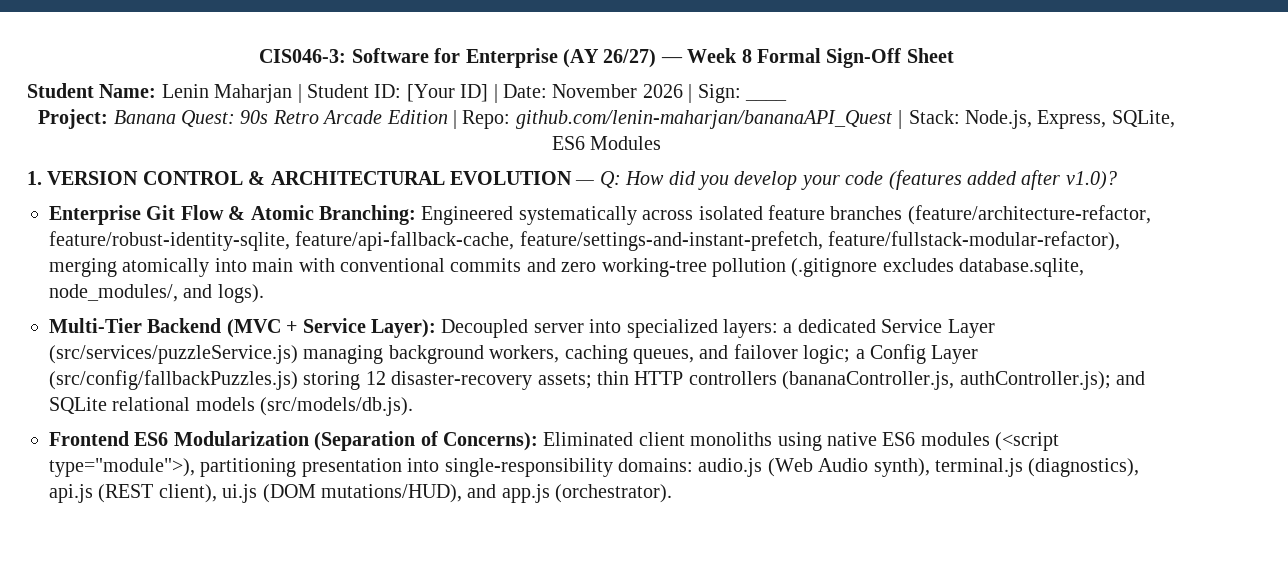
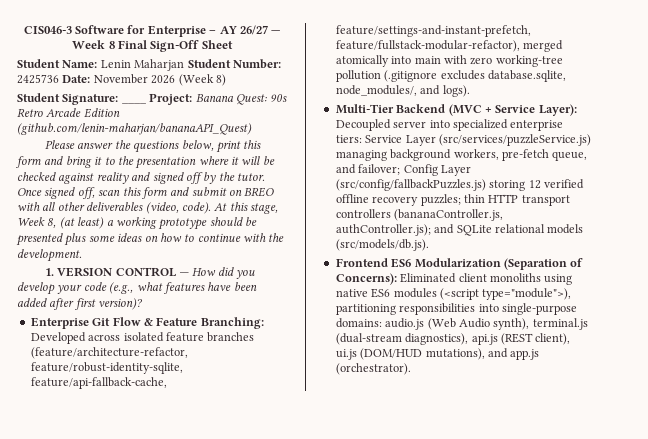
- CIS046-3: Software for Enterprise (AY 26/27) — Week 8 Formal Sign-Off Sheet
+ CIS046-3 Software for Enterprise – AY 26/27 — Week 8 Final Sign-Off Sheet
- Student Name: Lenin Maharjan | Student ID: [Your ID] | Date: November 2026 | Sign: ____
- Project: Banana Quest: 90s Retro Arcade Edition | Repo: github.com/lenin-maharjan/bananaAPI_Quest | Stack: Node.js, Express, SQLite, ES6 Modules
- 1. VERSION CONTROL & ARCHITECTURAL EVOLUTION — Q: How did you develop your code (features added after v1.0)?
+ Student Name: Lenin Maharjan Student Number: 2425736 Date: November 2026 (Week 8)
+ Student Signature: ____ Project: Banana Quest: 90s Retro Arcade Edition (github.com/lenin-maharjan/bananaAPI_Quest)
+ Please answer the questions below, print this form and bring it to the presentation where it will be checked against reality and signed off by the tutor. Once signed off, scan this form and submit on BREO with all other deliverables (video, code). At this stage, Week 8, (at least) a working prototype should be presented plus some ideas on how to continue with the development.
+ 1. VERSION CONTROL — How did you develop your code (e.g., what features have been added after first version)?
- Enterprise Git Flow & Atomic Branching: Engineered systematically across isolated feature branches (feature/architecture-refactor, feature/robust-identity-sqlite, feature/api-fallback-cache, feature/settings-and-instant-prefetch, feature/fullstack-modular-refactor), merging atomically into main with conventional commits and zero working-tree pollution (.gitignore excludes database.sqlite, node_modules/, and logs).
+ Enterprise Git Flow & Feature Branching: Developed across isolated feature branches (feature/architecture-refactor, feature/robust-identity-sqlite, feature/api-fallback-cache, feature/settings-and-instant-prefetch, feature/fullstack-modular-refactor), merged atomically into main with zero working-tree pollution (.gitignore excludes database.sqlite, node_modules/, and logs).
- Multi-Tier Backend (MVC + Service Layer): Decoupled server into specialized layers: a dedicated Service Layer (src/services/puzzleService.js) managing background workers, caching queues, and failover logic; a Config Layer (src/config/fallbackPuzzles.js) storing 12 disaster-recovery assets; thin HTTP controllers (bananaController.js, authController.js); and SQLite relational models (src/models/db.js).
+ Multi-Tier Backend (MVC + Service Layer): Decoupled server into specialized enterprise tiers: Service Layer (src/services/puzzleService.js) managing background workers, pre-fetch queue, and failover; Config Layer (src/config/fallbackPuzzles.js) storing 12 verified offline recovery puzzles; thin HTTP transport controllers (bananaController.js, authController.js); and SQLite relational models (src/models/db.js).
- Frontend ES6 Modularization (Separation of Concerns): Eliminated client monoliths using native ES6 modules (<script type="module">), partitioning presentation into single-responsibility domains: audio.js (Web Audio synth), terminal.js (diagnostics), api.js (REST client), ui.js (DOM mutations/HUD), and app.js (orchestrator).
+ Frontend ES6 Modularization (Separation of Concerns): Eliminated client monoliths using native ES6 modules (<script type="module">), partitioning responsibilities into single-purpose domains: audio.js (Web Audio synth), terminal.js (dual-stream diagnostics), api.js (REST client), ui.js (DOM/HUD mutations), and app.js (orchestrator).

